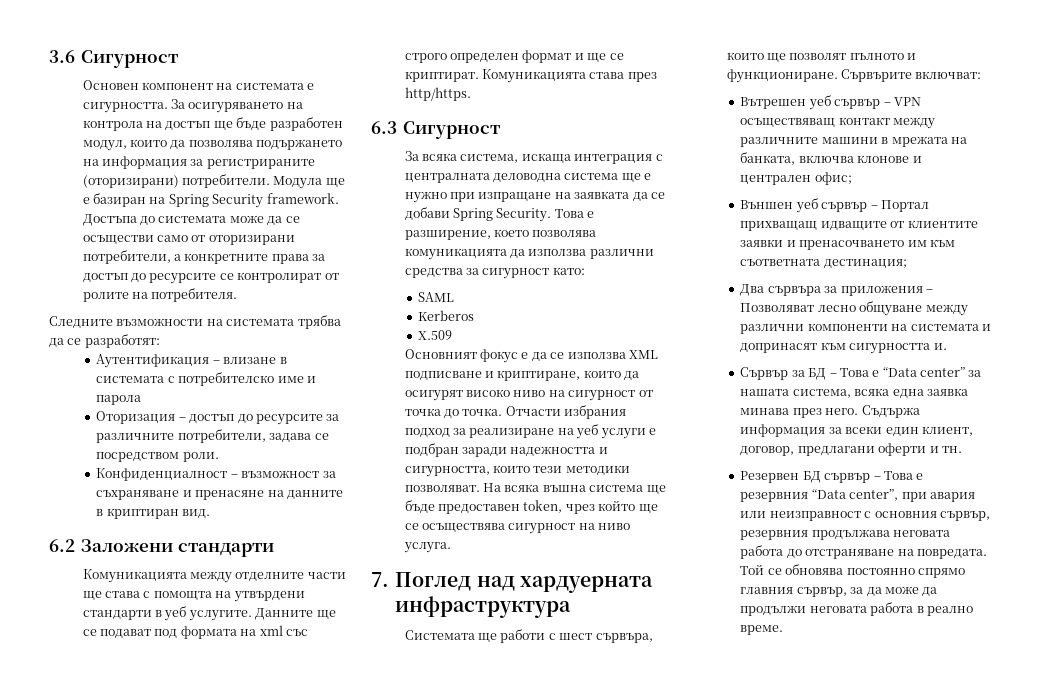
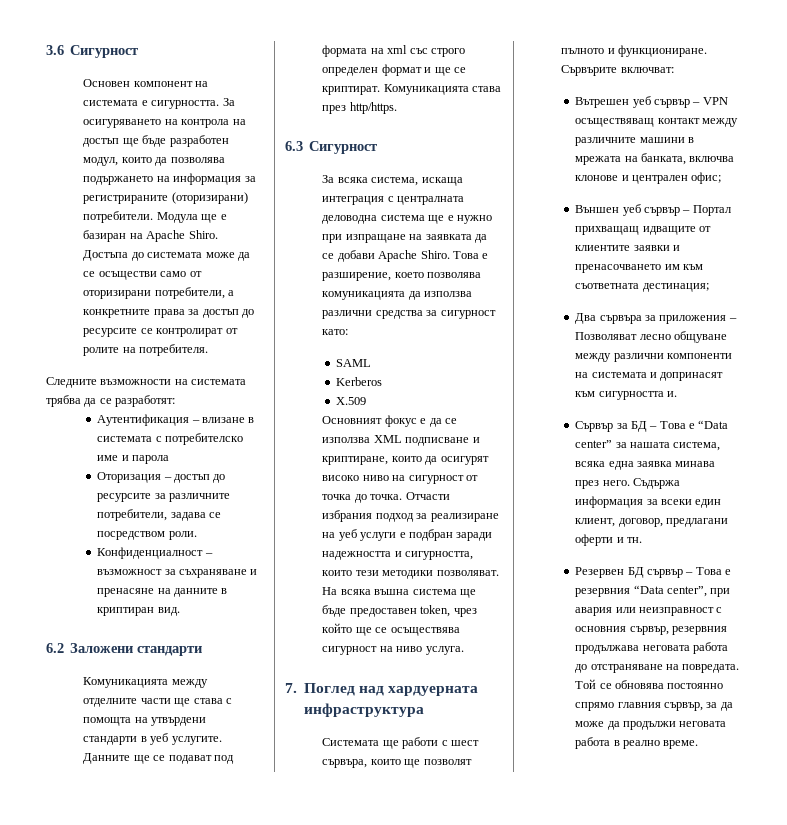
- Модула ще е базиран на Spring Security framework.
+ Модула ще е базиран на Apache Shiro.
- За всяка система, искаща интеграция с централната деловодна система ще е нужно при изпращане на заявката да се добави Spring Security.
+ За всяка система, искаща интеграция с централната деловодна система ще е нужно при изпращане на заявката да се добави Apache Shiro.

